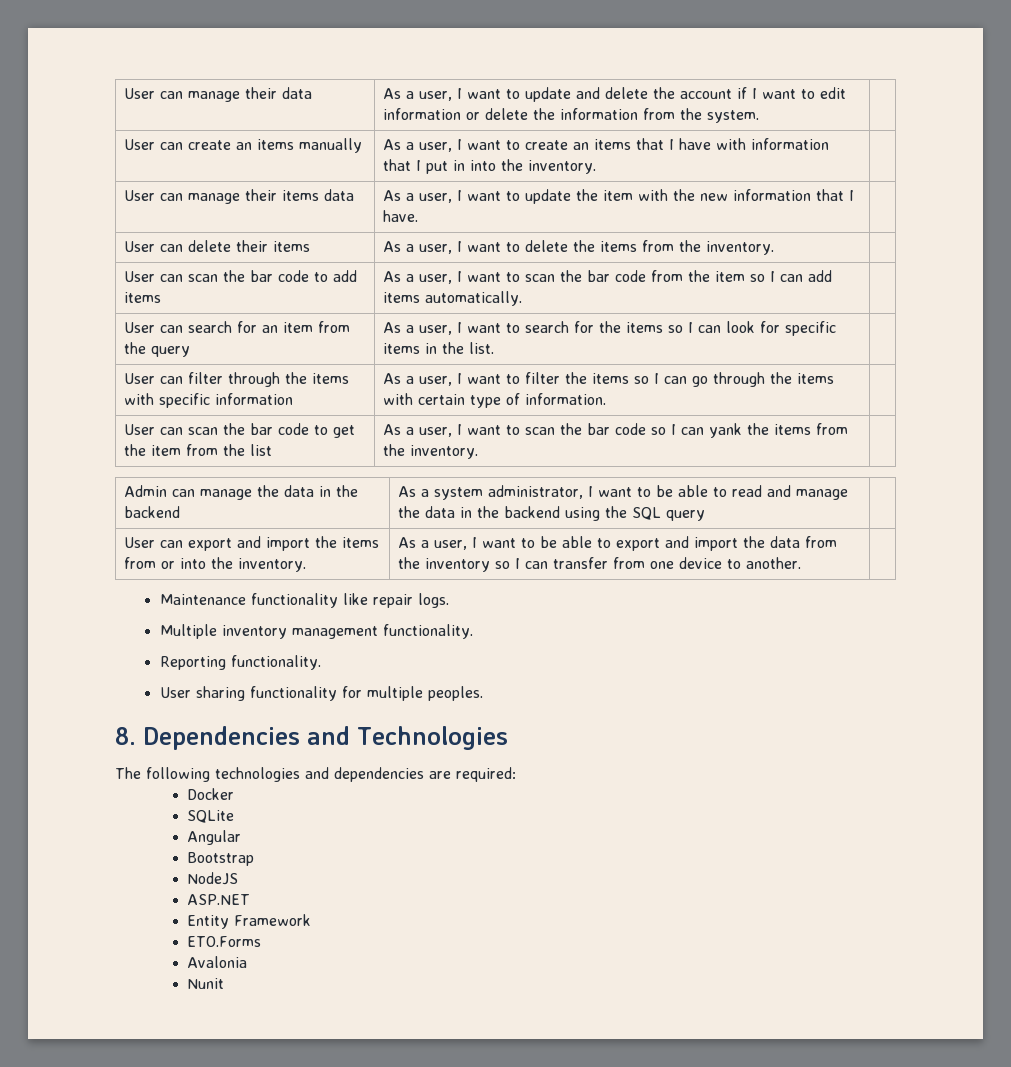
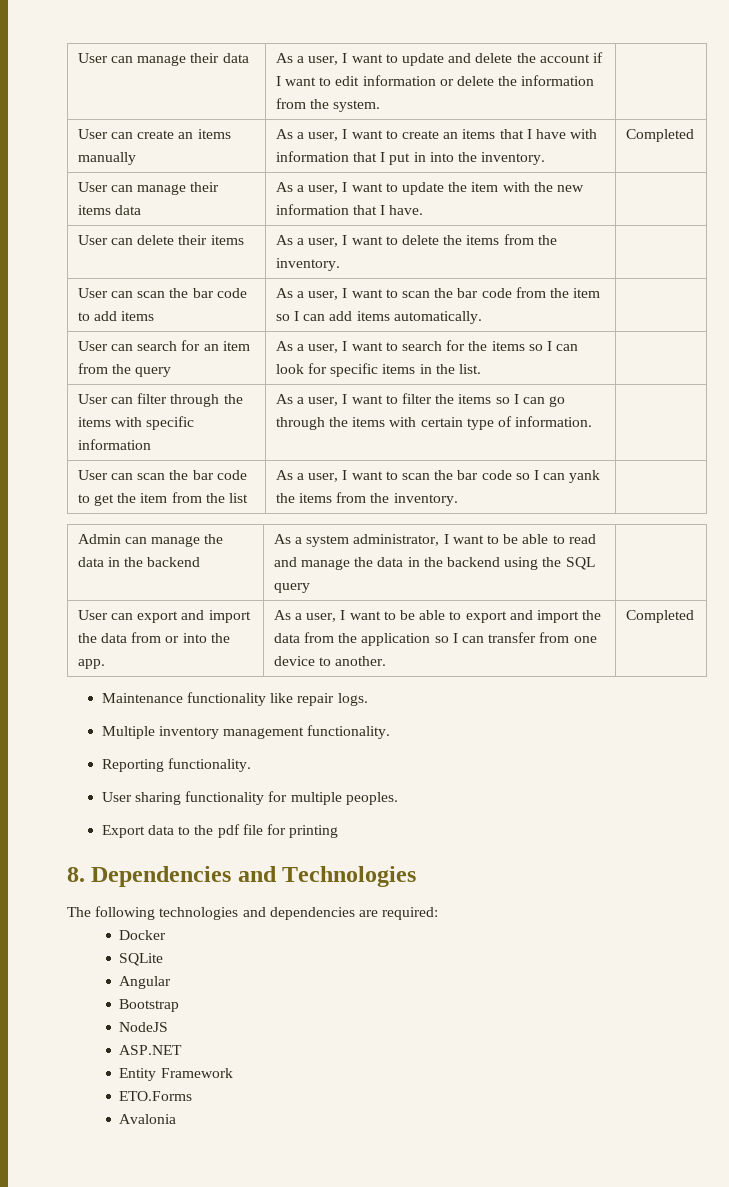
- User can create an items manually | As a user, I want to create an items that I have with information that I put in into the inventory. |
+ User can create an items manually | As a user, I want to create an items that I have with information that I put in into the inventory. | Completed
- User can export and import the items from or into the inventory. | As a user, I want to be able to export and import the data from the inventory so I can transfer from one device to another. |
+ User can export and import the data from or into the app. | As a user, I want to be able to export and import the data from the application so I can transfer from one device to another. | Completed
+ Export data to the pdf file for printing
- Nunit

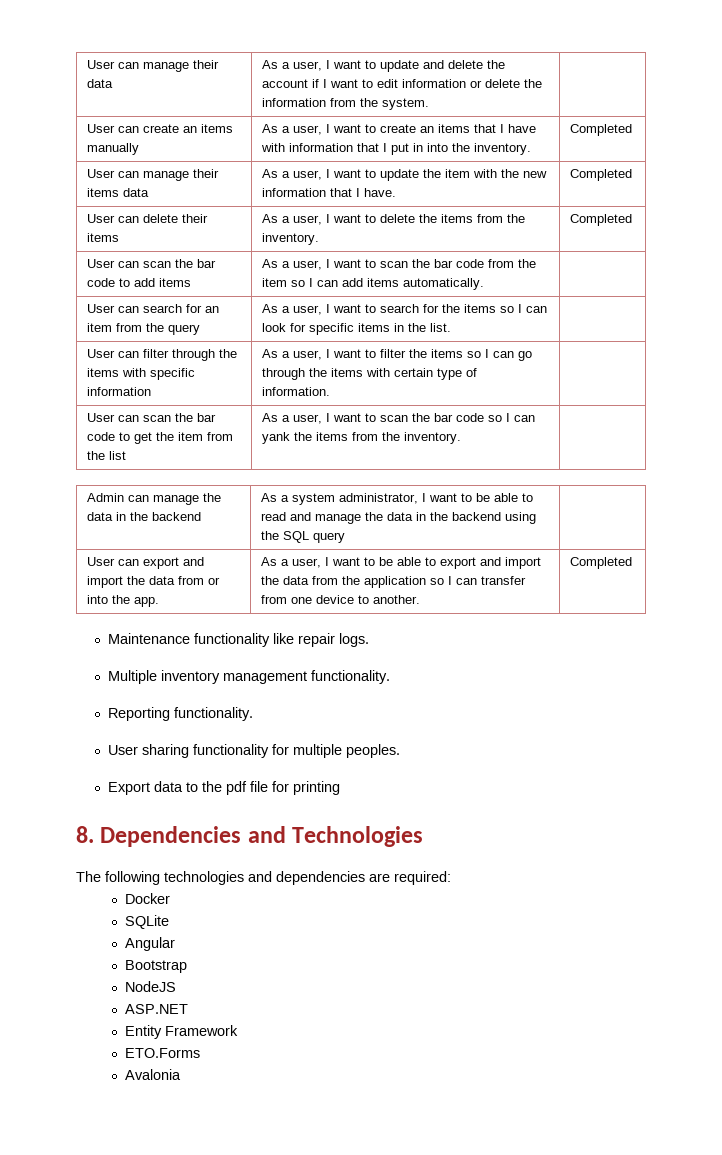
- User can manage their items data | As a user, I want to update the item with the new information that I have. |
+ User can manage their items data | As a user, I want to update the item with the new information that I have. | Completed
- User can delete their items | As a user, I want to delete the items from the inventory. |
+ User can delete their items | As a user, I want to delete the items from the inventory. | Completed

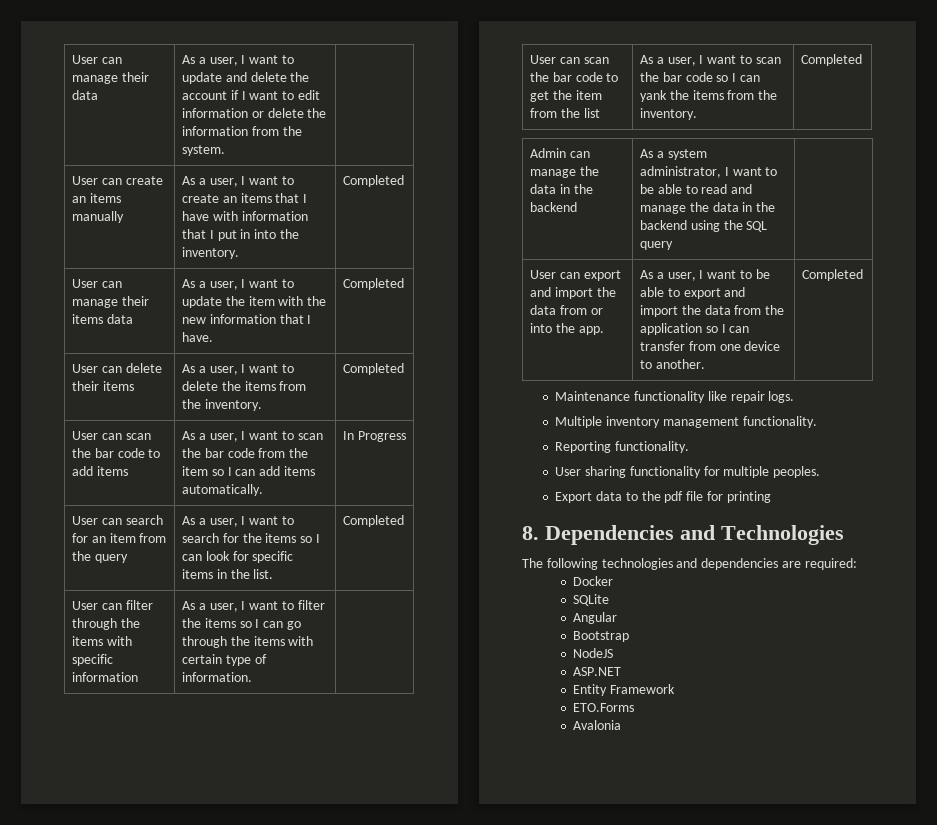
- User can scan the bar code to add items | As a user, I want to scan the bar code from the item so I can add items automatically. |
+ User can scan the bar code to add items | As a user, I want to scan the bar code from the item so I can add items automatically. | In Progress
- User can search for an item from the query | As a user, I want to search for the items so I can look for specific items in the list. |
+ User can search for an item from the query | As a user, I want to search for the items so I can look for specific items in the list. | Completed
- User can scan the bar code to get the item from the list | As a user, I want to scan the bar code so I can yank the items from the inventory. |
+ User can scan the bar code to get the item from the list | As a user, I want to scan the bar code so I can yank the items from the inventory. | Completed

